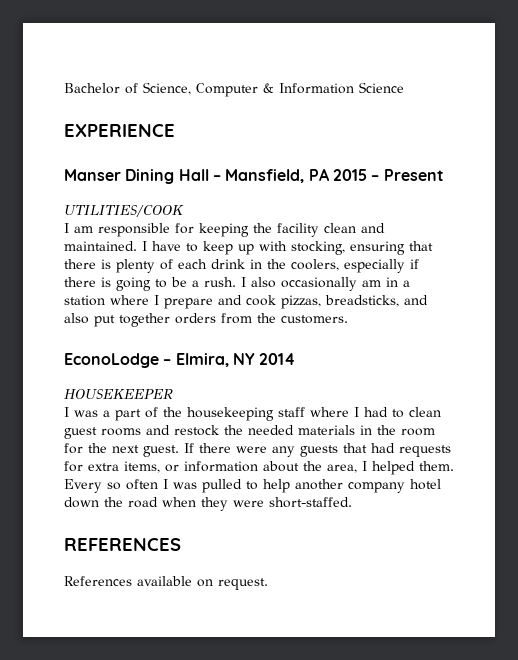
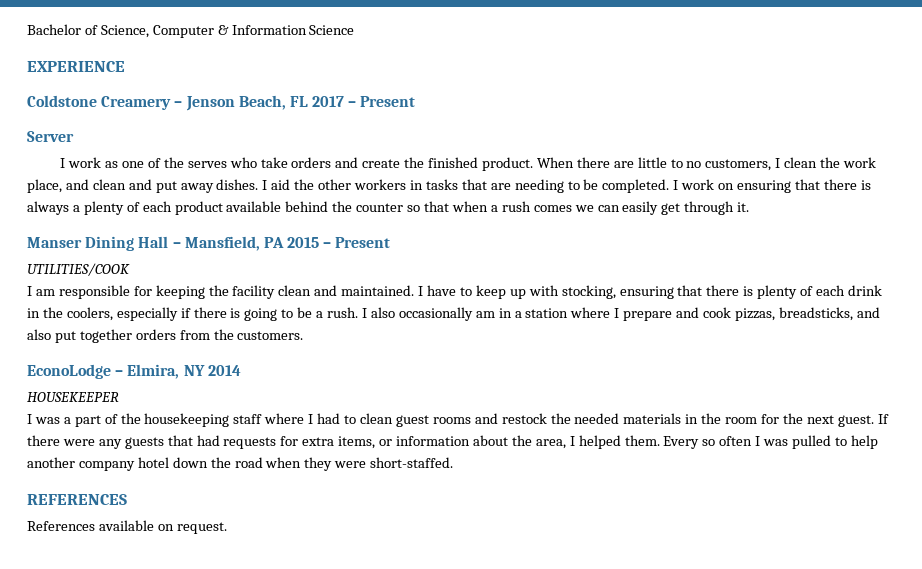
+ Coldstone Creamery – Jenson Beach, FL 2017 – Present
+ Server
+ I work as one of the serves who take orders and create the finished product. When there are little to no customers, I clean the work place, and clean and put away dishes. I aid the other workers in tasks that are needing to be completed. I work on ensuring that there is always a plenty of each product available behind the counter so that when a rush comes we can easily get through it.

